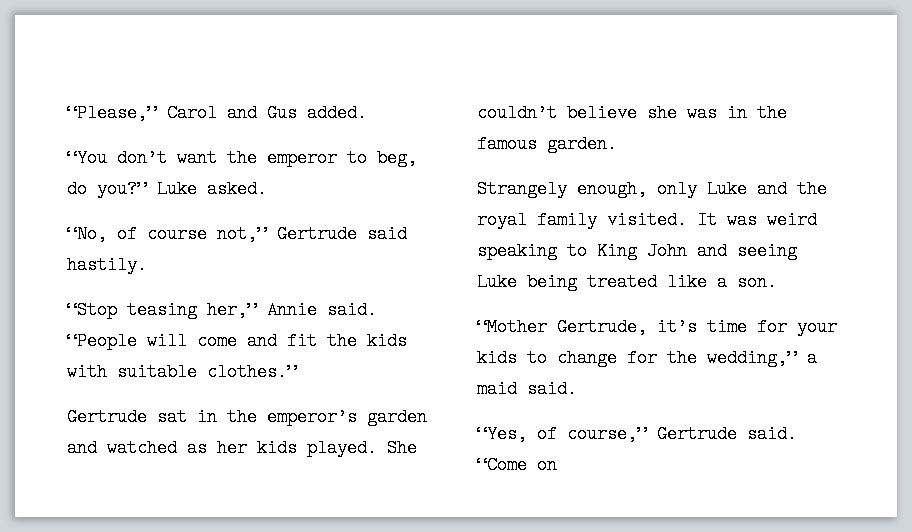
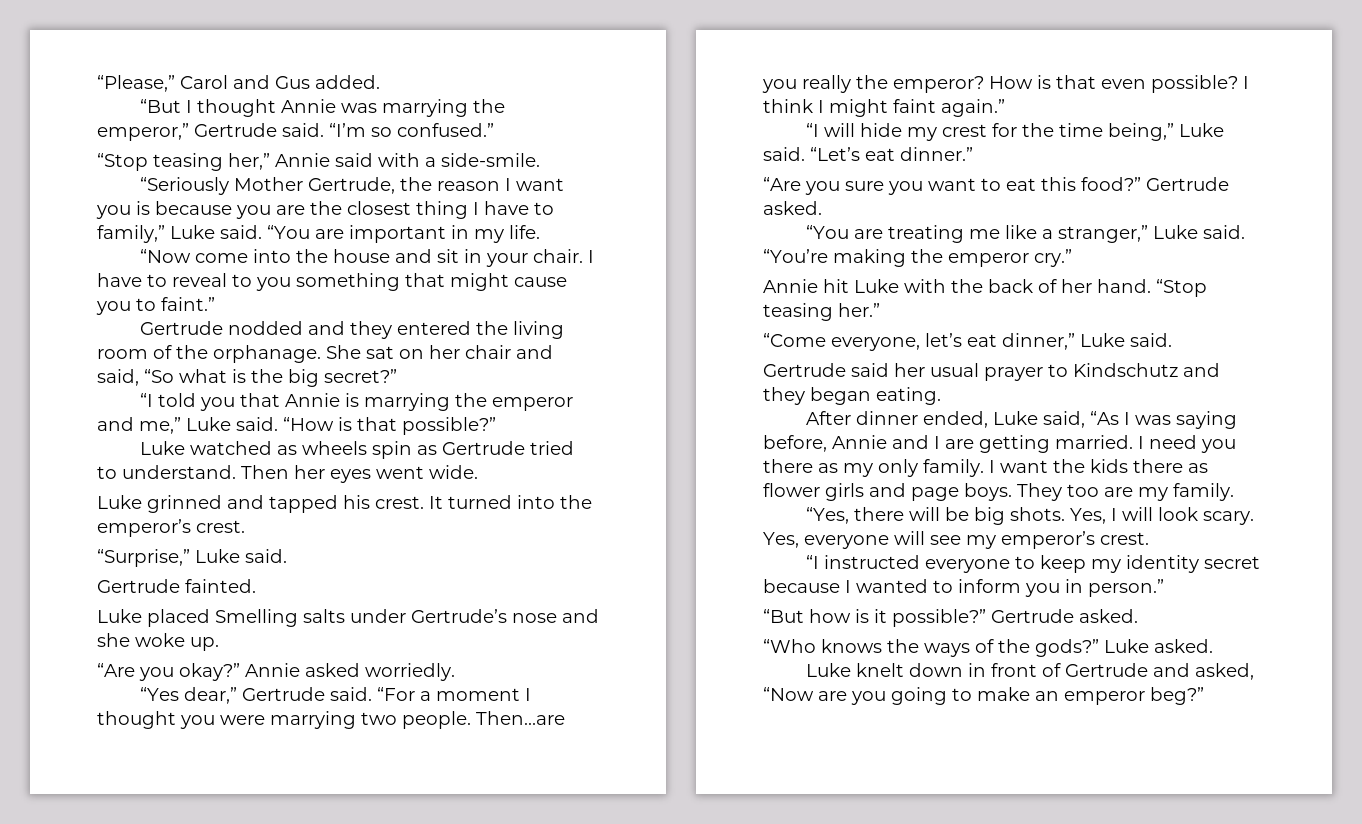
- “You don’t want the emperor to beg, do you?” Luke asked.
- “No, of course not,” Gertrude said hastily.
- “Stop teasing her,” Annie said. “People will come and fit the kids with suitable clothes.”
- Gertrude sat in the emperor’s garden and watched as her kids played. She couldn’t believe she was in the famous garden.
- Strangely enough, only Luke and the royal family visited. It was weird speaking to King John and seeing Luke being treated like a son.
- “Mother Gertrude, it’s time for your kids to change for the wedding,” a maid said.
- “Yes, of course,” Gertrude said. “Come on
+ “But I thought Annie was marrying the emperor,” Gertrude said. “I’m so confused.”
+ “Stop teasing her,” Annie said with a side-smile.
+ “Seriously Mother Gertrude, the reason I want you is because you are the closest thing I have to family,” Luke said. “You are important in my life.
+ “Now come into the house and sit in your chair. I have to reveal to you something that might cause you to faint.”
+ Gertrude nodded and they entered the living room of the orphanage. She sat on her chair and said, “So what is the big secret?”
+ “I told you that Annie is marrying the emperor and me,” Luke said. “How is that possible?”
+ Luke watched as wheels spin as Gertrude tried to understand. Then her eyes went wide.
+ Luke grinned and tapped his crest. It turned into the emperor’s crest.
+ “Surprise,” Luke said.
+ Gertrude fainted.
+ Luke placed Smelling salts under Gertrude’s nose and she woke up.
+ “Are you okay?” Annie asked worriedly.
+ “Yes dear,” Gertrude said. “For a moment I thought you were marrying two people. Then…are you really the emperor? How is that even possible? I think I might faint again.”
+ “I will hide my crest for the time being,” Luke said. “Let’s eat dinner.”
+ “Are you sure you want to eat this food?” Gertrude asked.
+ “You are treating me like a stranger,” Luke said. “You’re making the emperor cry.”
+ Annie hit Luke with the back of her hand. “Stop teasing her.”
+ “Come everyone, let’s eat dinner,” Luke said.
+ Gertrude said her usual prayer to Kindschutz and they began eating.
+ After dinner ended, Luke said, “As I was saying before, Annie and I are getting married. I need you there as my only family. I want the kids there as flower girls and page boys. They too are my family.
+ “Yes, there will be big shots. Yes, I will look scary. Yes, everyone will see my emperor’s crest.
+ “I instructed everyone to keep my identity secret because I wanted to inform you in person.”
+ “But how is it possible?” Gertrude asked.
+ “Who knows the ways of the gods?” Luke asked.
+ Luke knelt down in front of Gertrude and asked, “Now are you going to make an emperor beg?”

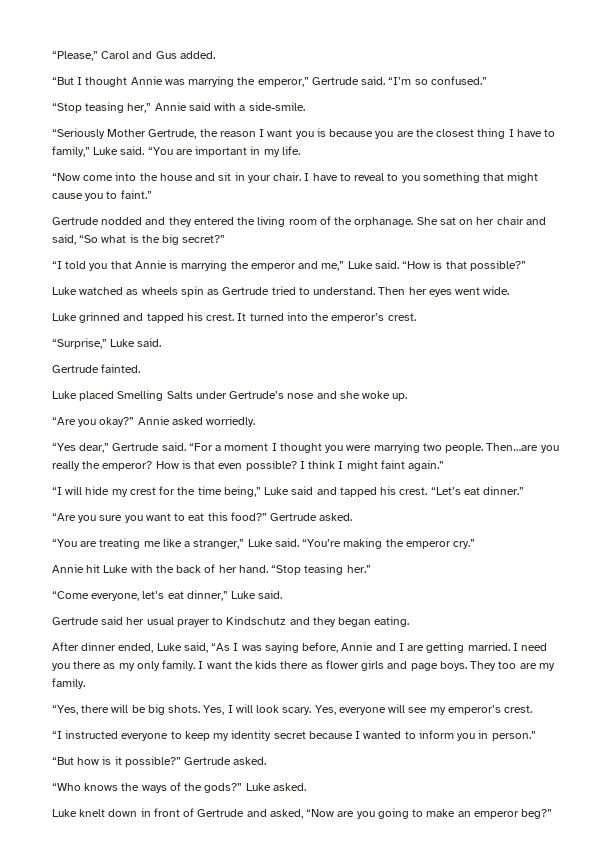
- Luke placed Smelling salts under Gertrude’s nose and she woke up.
+ Luke placed Smelling Salts under Gertrude’s nose and she woke up.
- “I will hide my crest for the time being,” Luke said.
+ “I will hide my crest for the time being,” Luke said and tapped his crest.

